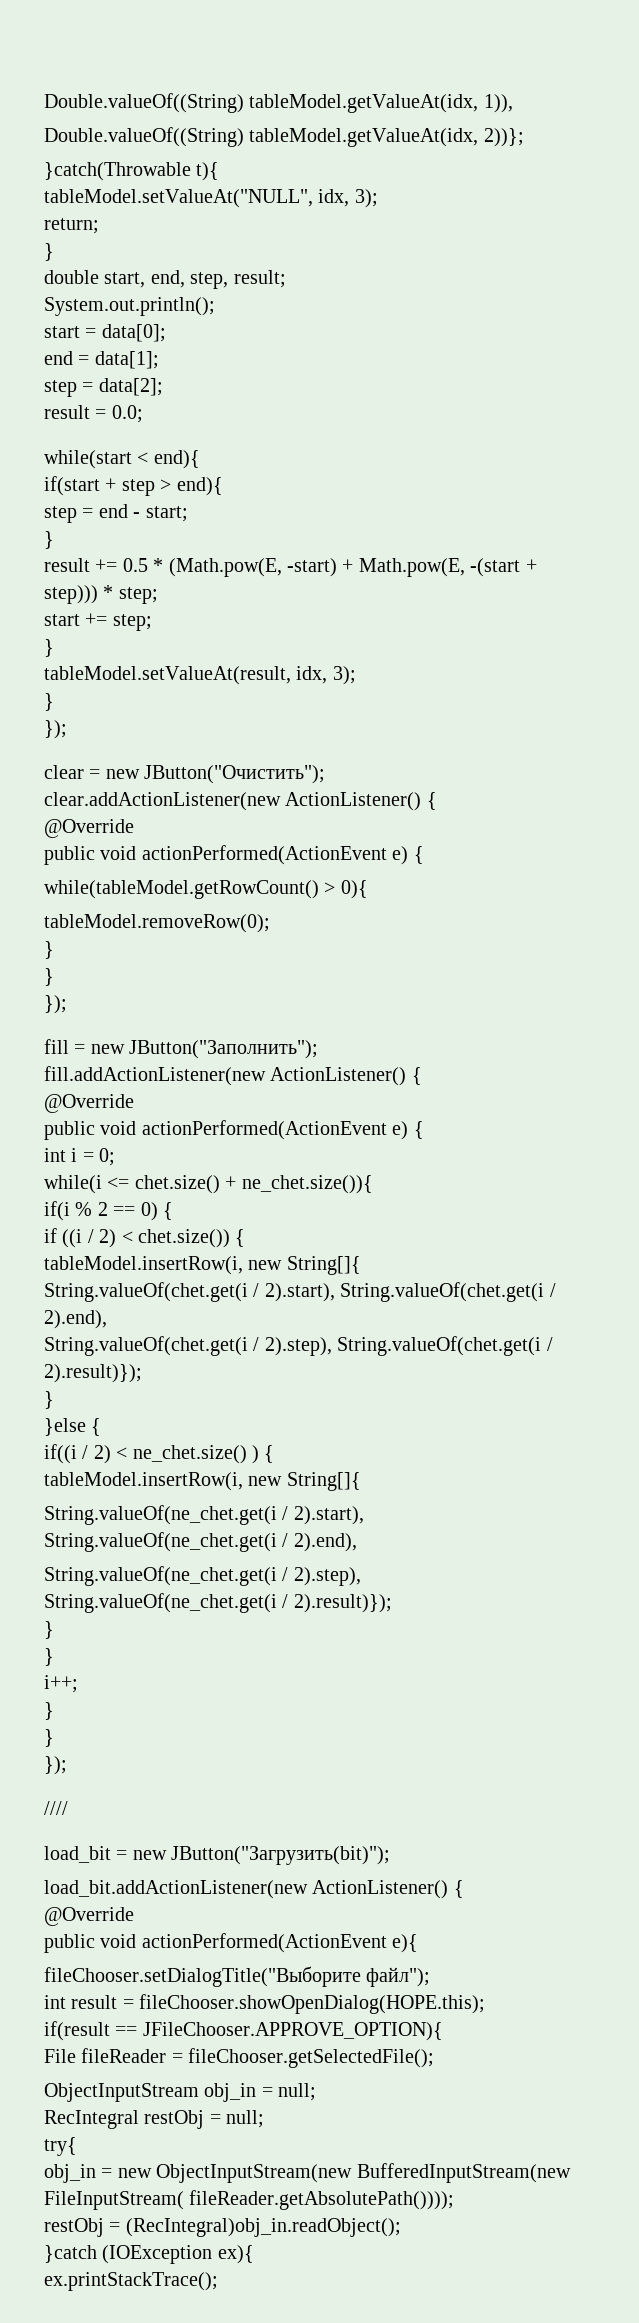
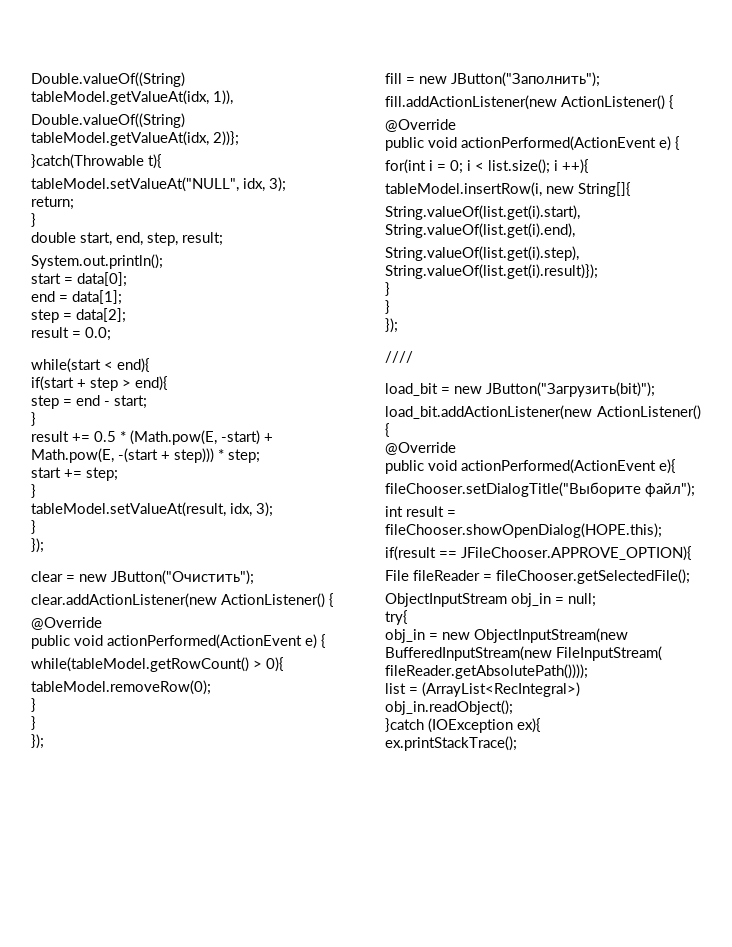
- int i = 0;
- while(i <= chet.size() + ne_chet.size()){
- if(i % 2 == 0) {
- if ((i / 2) < chet.size()) {
+ for(int i = 0; i < list.size(); i ++){
  tableModel.insertRow(i, new String[]{
- String.valueOf(chet.get(i / 2).start), String.valueOf(chet.get(i / 2).end),
- String.valueOf(chet.get(i / 2).step), String.valueOf(chet.get(i / 2).result)});
- }
- }else {
- if((i / 2) < ne_chet.size() ) {
- tableModel.insertRow(i, new String[]{
- String.valueOf(ne_chet.get(i / 2).start), String.valueOf(ne_chet.get(i / 2).end),
- String.valueOf(ne_chet.get(i / 2).step), String.valueOf(ne_chet.get(i / 2).result)});
- }
- }
- i++;
+ String.valueOf(list.get(i).start), String.valueOf(list.get(i).end),
+ String.valueOf(list.get(i).step), String.valueOf(list.get(i).result)});
- RecIntegral restObj = null;
- restObj = (RecIntegral)obj_in.readObject();
+ list = (ArrayList<RecIntegral>) obj_in.readObject();

